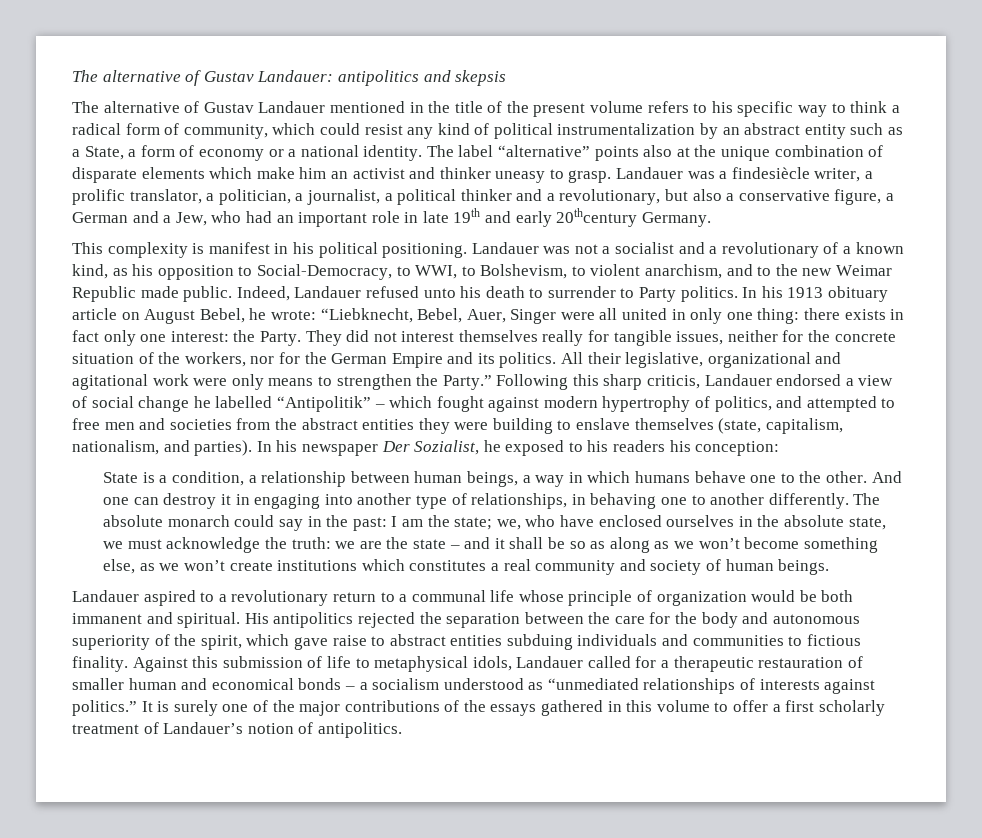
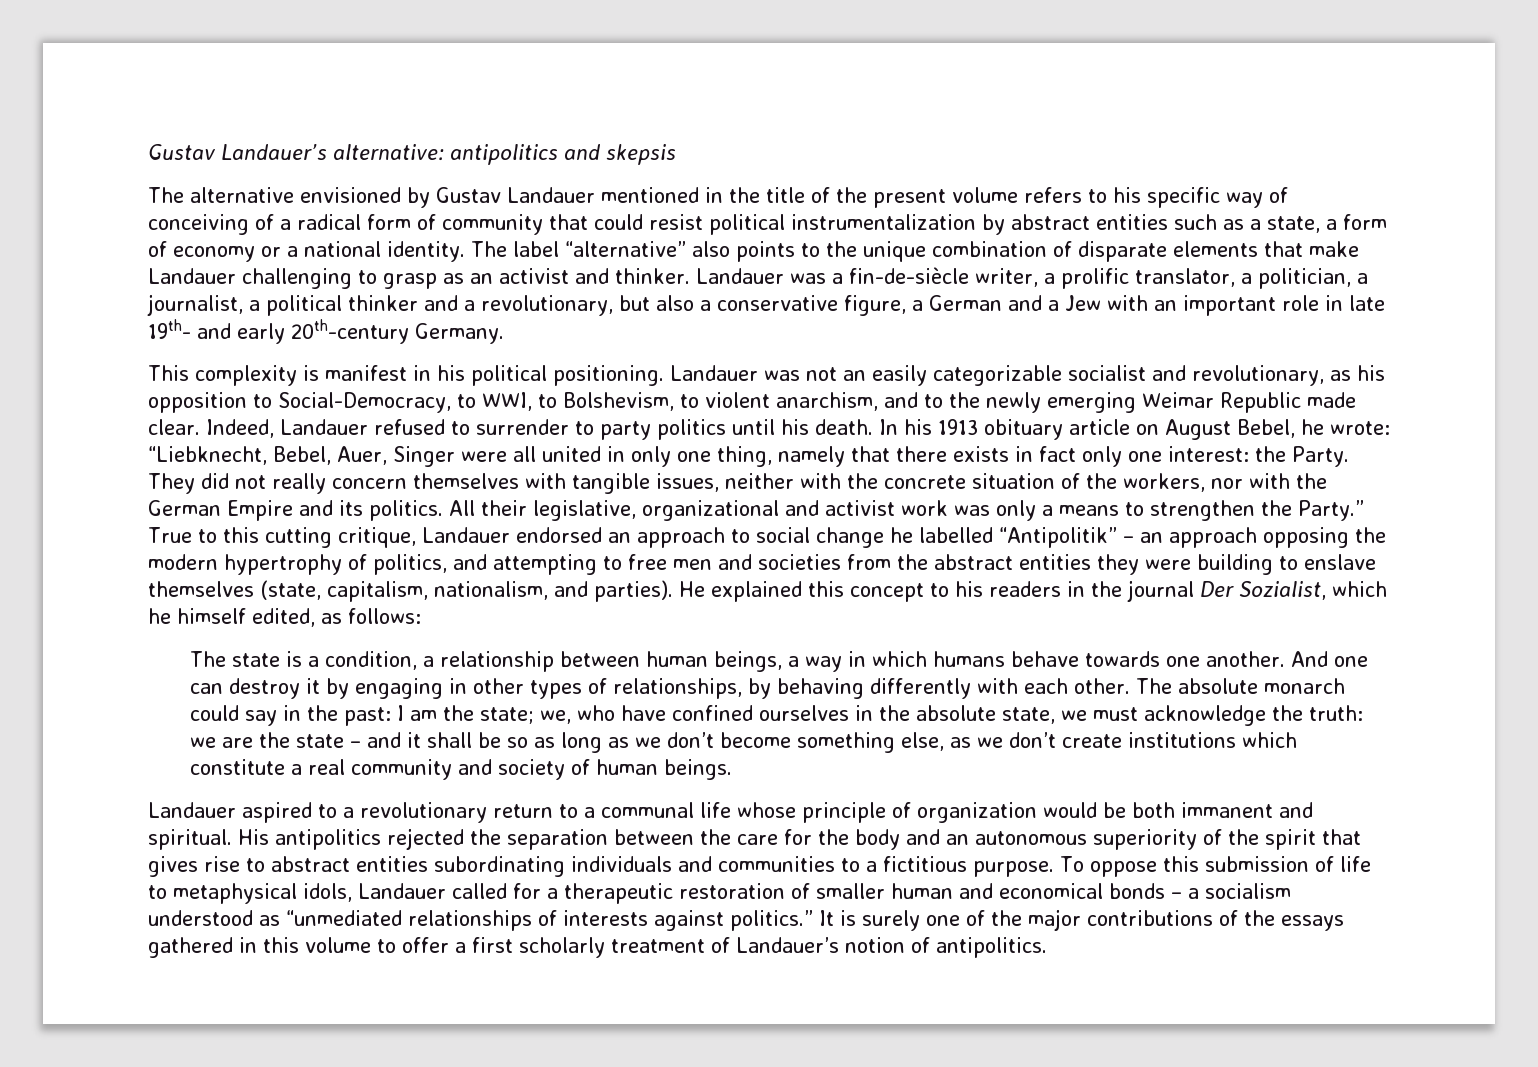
- The alternative of Gustav Landauer: antipolitics and skepsis
+ Gustav Landauer’s alternative: antipolitics and skepsis
- The alternative of Gustav Landauer mentioned in the title of the present volume refers to his specific way to think a radical form of community, which could resist any kind of political instrumentalization by an abstract entity such as a State, a form of economy or a national identity.
+ The alternative envisioned by Gustav Landauer mentioned in the title of the present volume refers to his specific way of conceiving of a radical form of community that could resist political instrumentalization by abstract entities such as a state, a form of economy or a national identity.
- The label “alternative” points also at the unique combination of disparate elements which make him an activist and thinker uneasy to grasp.
+ The label “alternative” also points to the unique combination of disparate elements that make Landauer challenging to grasp as an activist and thinker.
- Landauer was a findesiècle writer, a prolific translator, a politician, a journalist, a political thinker and a revolutionary, but also a conservative figure, a German and a Jew, who had an important role in late 19th and early 20thcentury Germany.
+ Landauer was a fin-de-siècle writer, a prolific translator, a politician, a journalist, a political thinker and a revolutionary, but also a conservative figure, a German and a Jew with an important role in late 19th- and early 20th-century Germany.
- Landauer was not a socialist and a revolutionary of a known kind, as his opposition to Social-Democracy, to WWI, to Bolshevism, to violent anarchism, and to the new Weimar Republic made public.
+ Landauer was not an easily categorizable socialist and revolutionary, as his opposition to Social-Democracy, to WWI, to Bolshevism, to violent anarchism, and to the newly emerging Weimar Republic made clear.
- Indeed, Landauer refused unto his death to surrender to Party politics.
+ Indeed, Landauer refused to surrender to party politics until his death.
- In his 1913 obituary article on August Bebel, he wrote: “Liebknecht, Bebel, Auer, Singer were all united in only one thing: there exists in fact only one interest: the Party.
+ In his 1913 obituary article on August Bebel, he wrote: “Liebknecht, Bebel, Auer, Singer were all united in only one thing, namely that there exists in fact only one interest: the Party.
- They did not interest themselves really for tangible issues, neither for the concrete situation of the workers, nor for the German Empire and its politics.
+ They did not really concern themselves with tangible issues, neither with the concrete situation of the workers, nor with the German Empire and its politics.
- All their legislative, organizational and agitational work were only means to strengthen the Party.”
+ All their legislative, organizational and activist work was only a means to strengthen the Party.”
- Following this sharp criticis, Landauer endorsed a view of social change he labelled “Antipolitik” – which fought against modern hypertrophy of politics, and attempted to free men and societies from the abstract entities they were building to enslave themselves (state, capitalism, nationalism, and parties).
+ True to this cutting critique, Landauer endorsed an approach to social change he labelled “Antipolitik” – an approach opposing the modern hypertrophy of politics, and attempting to free men and societies from the abstract entities they were building to enslave themselves (state, capitalism, nationalism, and parties).
- In his newspaper Der Sozialist, he exposed to his readers his conception:
- State is a condition, a relationship between human beings, a way in which humans behave one to the other.
+ He explained this concept to his readers in the journal Der Sozialist, which he himself edited, as follows:
+ The state is a condition, a relationship between human beings, a way in which humans behave towards one another.
- And one can destroy it in engaging into another type of relationships, in behaving one to another differently.
+ And one can destroy it by engaging in other types of relationships, by behaving differently with each other.
- The absolute monarch could say in the past: I am the state; we, who have enclosed ourselves in the absolute state, we must acknowledge the truth: we are the state – and it shall be so as along as we won’t become something else, as we won’t create institutions which constitutes a real community and society of human beings.
+ The absolute monarch could say in the past: I am the state; we, who have confined ourselves in the absolute state, we must acknowledge the truth: we are the state – and it shall be so as long as we don’t become something else, as we don’t create institutions which constitute a real community and society of human beings.
- His antipolitics rejected the separation between the care for the body and autonomous superiority of the spirit, which gave raise to abstract entities subduing individuals and communities to fictious finality. Against this submission of life to metaphysical idols, Landauer called for a therapeutic restauration of smaller human and economical bonds – a socialism understood as “unmediated relationships of interests against politics.”
+ His antipolitics rejected the separation between the care for the body and an autonomous superiority of the spirit that gives rise to abstract entities subordinating individuals and communities to a fictitious purpose. To oppose this submission of life to metaphysical idols, Landauer called for a therapeutic restoration of smaller human and economical bonds – a socialism understood as “unmediated relationships of interests against politics.”

